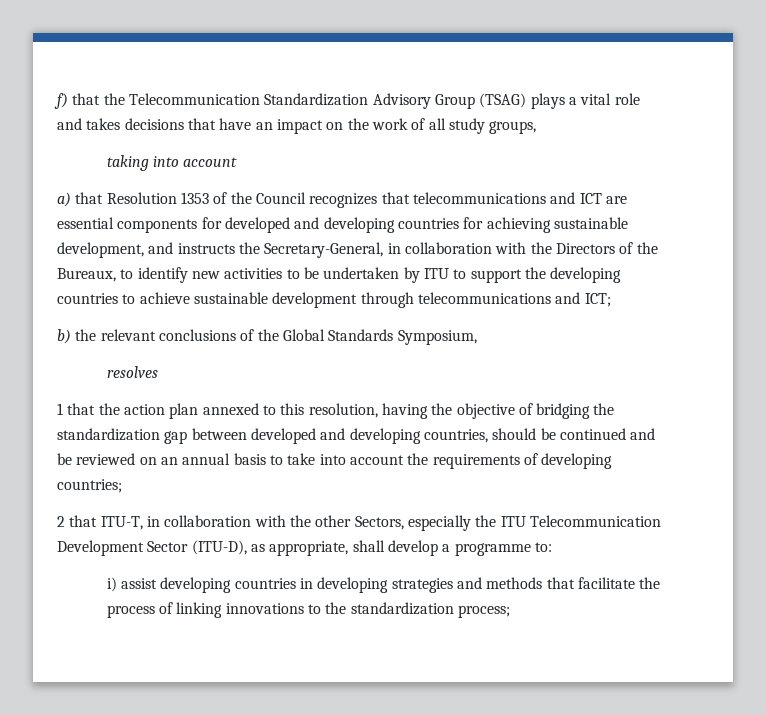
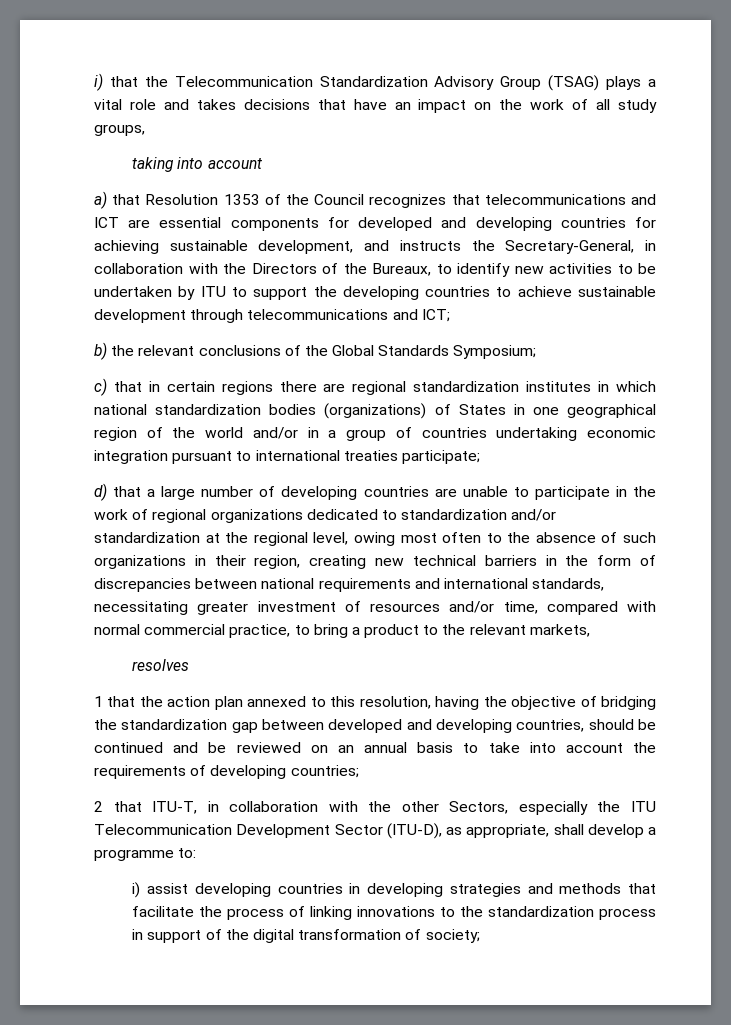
- f) that the Telecommunication Standardization Advisory Group (TSAG) plays a vital role and takes decisions that have an impact on the work of all study groups,
+ i) that the Telecommunication Standardization Advisory Group (TSAG) plays a vital role and takes decisions that have an impact on the work of all study groups,
- b) the relevant conclusions of the Global Standards Symposium,
+ b) the relevant conclusions of the Global Standards Symposium;
+ c) that in certain regions there are regional standardization institutes in which national standardization bodies (organizations) of States in one geographical region of the world and/or in a group of countries undertaking economic integration pursuant to international treaties participate;
+ d) that a large number of developing countries are unable to participate in the work of regional organizations dedicated to standardization and/or standardization at the regional level, owing most often to the absence of such organizations in their region, creating new technical barriers in the form of discrepancies between national requirements and international standards, necessitating greater investment of resources and/or time, compared with normal commercial practice, to bring a product to the relevant markets,
- i) assist developing countries in developing strategies and methods that facilitate the process of linking innovations to the standardization process;
+ i) assist developing countries in developing strategies and methods that facilitate the process of linking innovations to the standardization process in support of the digital transformation of society;

